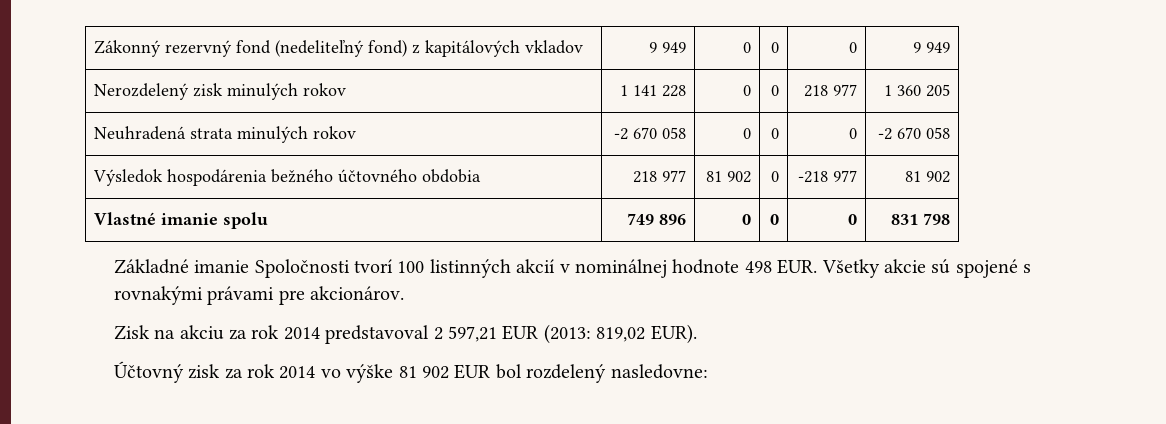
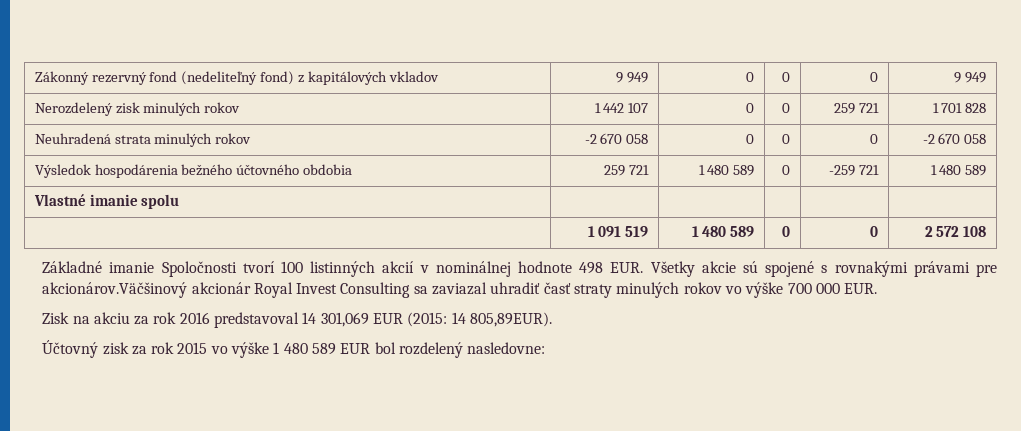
- Nerozdelený zisk minulých rokov | 1 141 228 | 0 | 0 | 218 977 | 1 360 205
+ Nerozdelený zisk minulých rokov | 1 442 107 | 0 | 0 | 259 721 | 1 701 828
- Výsledok hospodárenia bežného účtovného obdobia | 218 977 | 81 902 | 0 | -218 977 | 81 902
- Vlastné imanie spolu | 749 896 | 0 | 0 | 0 | 831 798
+ Výsledok hospodárenia bežného účtovného obdobia | 259 721 | 1 480 589 | 0 | -259 721 | 1 480 589
+ Vlastné imanie spolu | | | | |
+ | 1 091 519 | 1 480 589 | 0 | 0 | 2 572 108
- Základné imanie Spoločnosti tvorí 100 listinných akcií v nominálnej hodnote 498 EUR. Všetky akcie sú spojené s rovnakými právami pre akcionárov.
+ Základné imanie Spoločnosti tvorí 100 listinných akcií v nominálnej hodnote 498 EUR. Všetky akcie sú spojené s rovnakými právami pre akcionárov.Väčšinový akcionár Royal Invest Consulting sa zaviazal uhradiť časť straty minulých rokov vo výške 700 000 EUR.
- Zisk na akciu za rok 2014 predstavoval 2 597,21 EUR (2013: 819,02 EUR).
+ Zisk na akciu za rok 2016 predstavoval 14 301,069 EUR (2015: 14 805,89EUR).
- Účtovný zisk za rok 2014 vo výške 81 902 EUR bol rozdelený nasledovne:
+ Účtovný zisk za rok 2015 vo výške 1 480 589 EUR bol rozdelený nasledovne:

